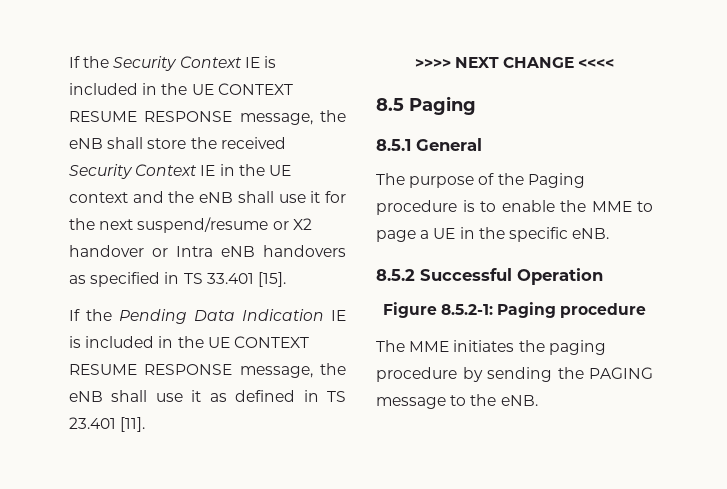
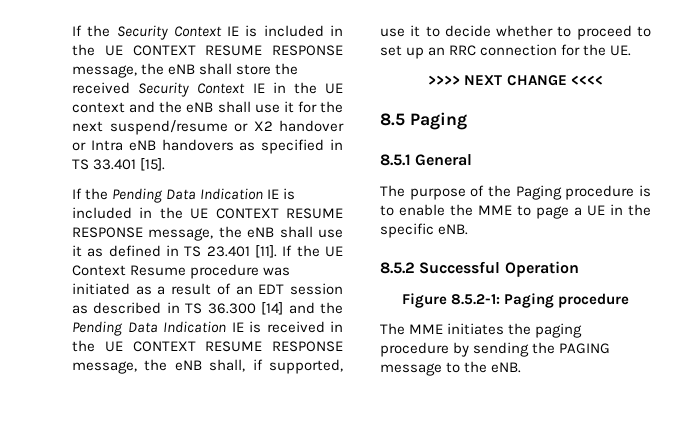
+ If the UE Context Resume procedure was initiated as a result of an EDT session as described in TS 36.300 [14] and the Pending Data Indication IE is received in the UE CONTEXT RESUME RESPONSE message, the eNB shall, if supported, use it to decide whether to proceed to set up an RRC connection for the UE.

